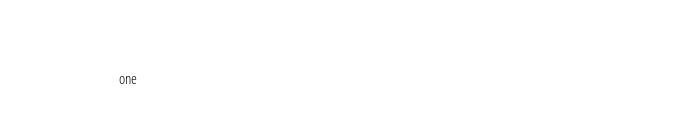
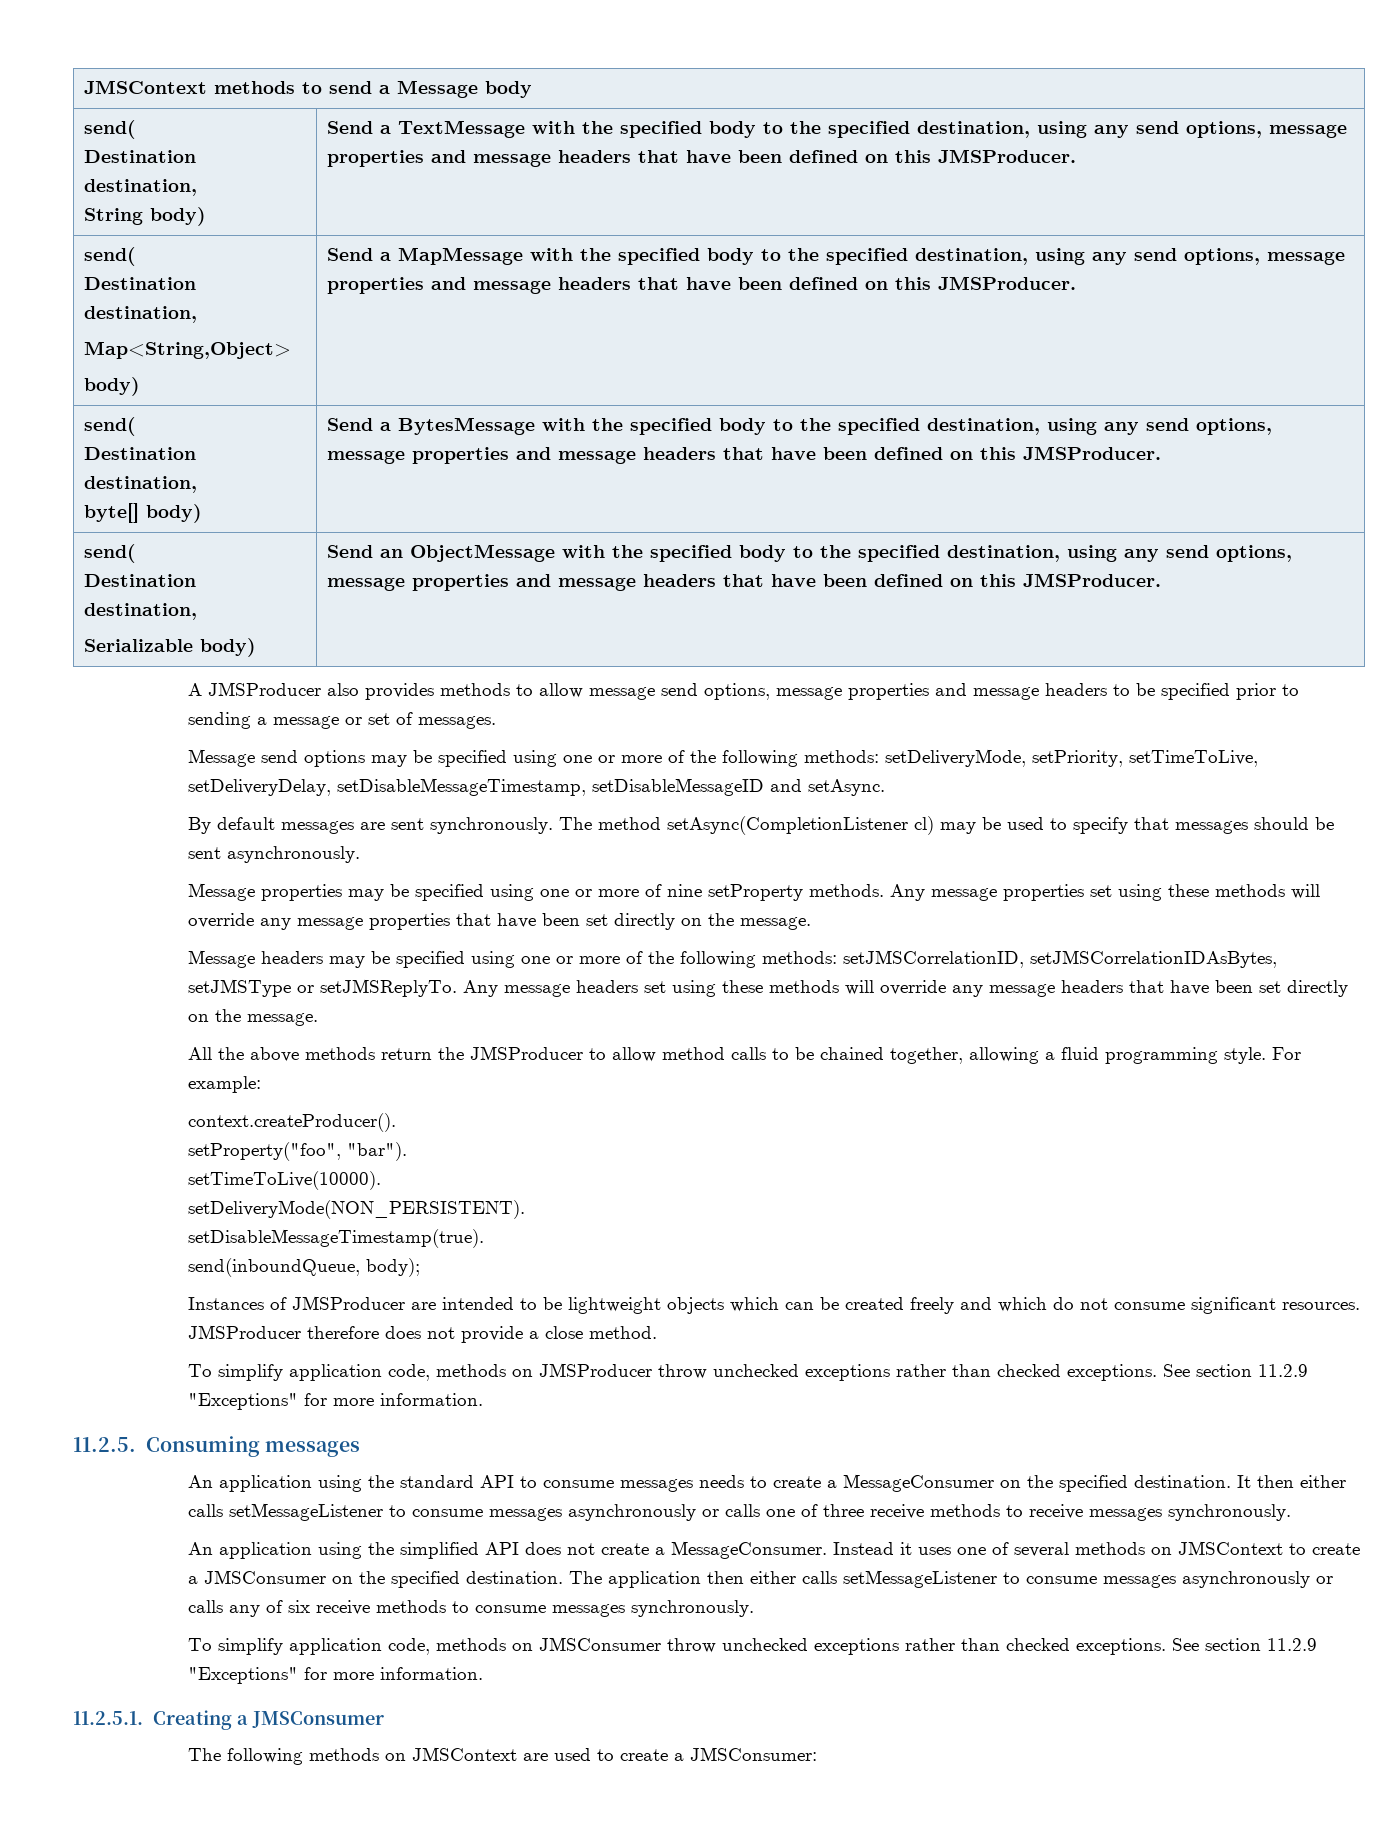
- one
+ JMSContext methods to send a Message body
+ send(
+ Destination destination,
+ String body) | Send a TextMessage with the specified body to the specified destination, using any send options, message properties and message headers that have been defined on this JMSProducer.
+ send(
+ Destination destination,
+ Map<String,Object>
+ body) | Send a MapMessage with the specified body to the specified destination, using any send options, message properties and message headers that have been defined on this JMSProducer.
+ send(
+ Destination destination,
+ byte[] body) | Send a BytesMessage with the specified body to the specified destination, using any send options, message properties and message headers that have been defined on this JMSProducer.
+ send(
+ Destination destination,
+ Serializable body) | Send an ObjectMessage with the specified body to the specified destination, using any send options, message properties and message headers that have been defined on this JMSProducer.
+ A JMSProducer also provides methods to allow message send options, message properties and message headers to be specified prior to sending a message or set of messages.
+ Message send options may be specified using one or more of the following methods: setDeliveryMode, setPriority, setTimeToLive, setDeliveryDelay, setDisableMessageTimestamp, setDisableMessageID and setAsync.
+ By default messages are sent synchronously. The method setAsync(CompletionListener cl) may be used to specify that messages should be sent asynchronously.
+ Message properties may be specified using one or more of nine setProperty methods. Any message properties set using these methods will override any message properties that have been set directly on the message.
+ Message headers may be specified using one or more of the following methods: setJMSCorrelationID, setJMSCorrelationIDAsBytes, setJMSType or setJMSReplyTo. Any message headers set using these methods will override any message headers that have been set directly on the message.
+ All the above methods return the JMSProducer to allow method calls to be chained together, allowing a fluid programming style. For example:
+ context.createProducer().
+ setProperty("foo", "bar").
+ setTimeToLive(10000).
+ setDeliveryMode(NON_PERSISTENT).
+ setDisableMessageTimestamp(true).
+ send(inboundQueue, body);
+ Instances of JMSProducer are intended to be lightweight objects which can be created freely and which do not consume significant resources. JMSProducer therefore does not provide a close method.
+ To simplify application code, methods on JMSProducer throw unchecked exceptions rather than checked exceptions. See section 11.2.9 "Exceptions" for more information.
+ 11.2.5. Consuming messages
+ An application using the standard API to consume messages needs to create a MessageConsumer on the specified destination. It then either calls setMessageListener to consume messages asynchronously or calls one of three receive methods to receive messages synchronously.
+ An application using the simplified API does not create a MessageConsumer. Instead it uses one of several methods on JMSContext to create a JMSConsumer on the specified destination. The application then either calls setMessageListener to consume messages asynchronously or calls any of six receive methods to consume messages synchronously.
+ To simplify application code, methods on JMSConsumer throw unchecked exceptions rather than checked exceptions. See section 11.2.9 "Exceptions" for more information.
+ 11.2.5.1. Creating a JMSConsumer
+ The following methods on JMSContext are used to create a JMSConsumer:

